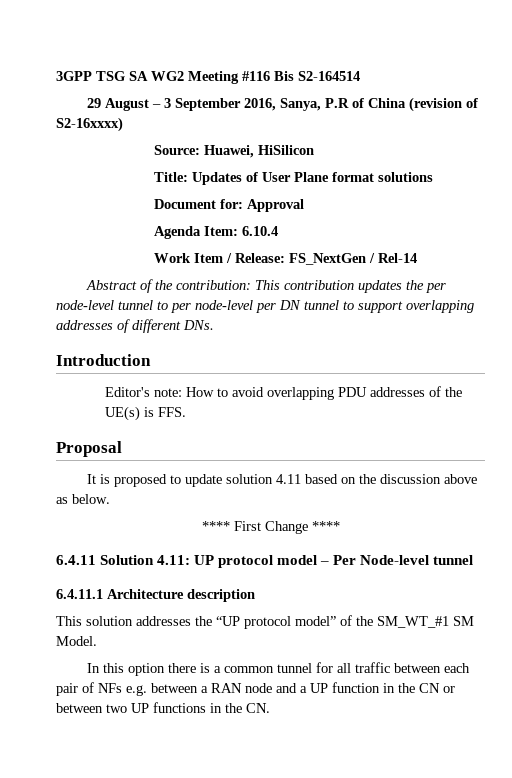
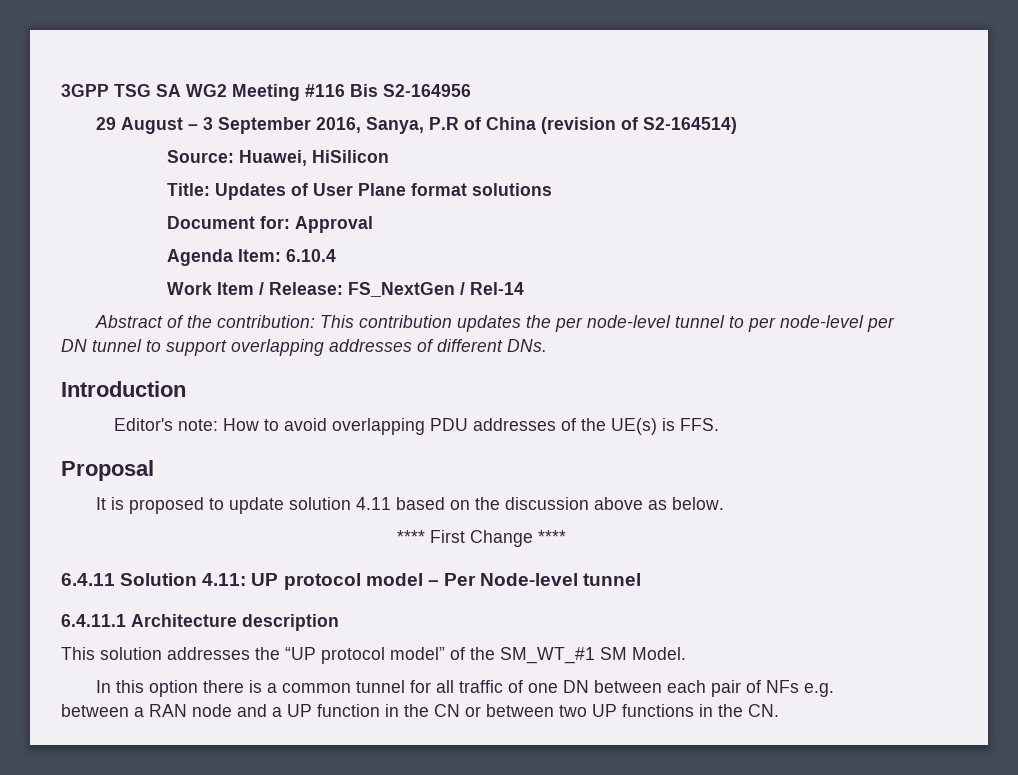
- 3GPP TSG SA WG2 Meeting #116 Bis S2-164514
+ 3GPP TSG SA WG2 Meeting #116 Bis S2-164956
- 29 August – 3 September 2016, Sanya, P.R of China (revision of S2-16xxxx)
+ 29 August – 3 September 2016, Sanya, P.R of China (revision of S2-164514)
- In this option there is a common tunnel for all traffic between each pair of NFs e.g. between a RAN node and a UP function in the CN or between two UP functions in the CN.
+ In this option there is a common tunnel for all traffic of one DN between each pair of NFs e.g. between a RAN node and a UP function in the CN or between two UP functions in the CN.

